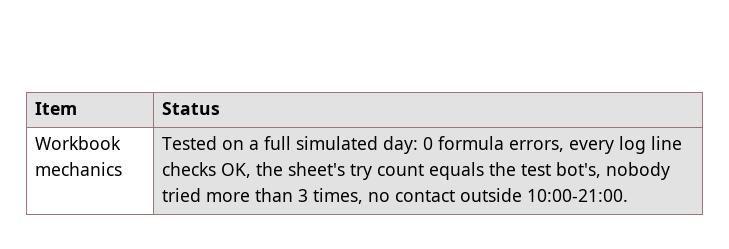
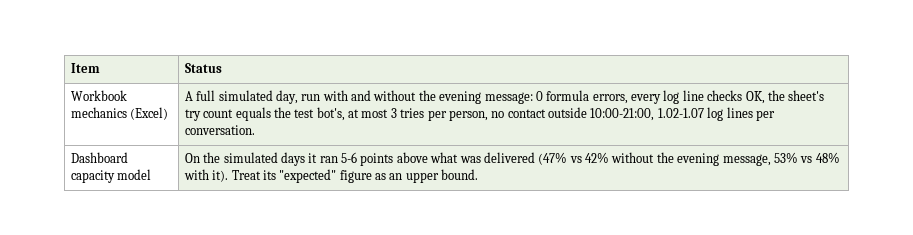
- Workbook mechanics | Tested on a full simulated day: 0 formula errors, every log line checks OK, the sheet's try count equals the test bot's, nobody tried more than 3 times, no contact outside 10:00-21:00.
+ Workbook mechanics (Excel) | A full simulated day, run with and without the evening message: 0 formula errors, every log line checks OK, the sheet's try count equals the test bot's, at most 3 tries per person, no contact outside 10:00-21:00, 1.02-1.07 log lines per conversation.
+ Dashboard capacity model | On the simulated days it ran 5-6 points above what was delivered (47% vs 42% without the evening message, 53% vs 48% with it). Treat its "expected" figure as an upper bound.

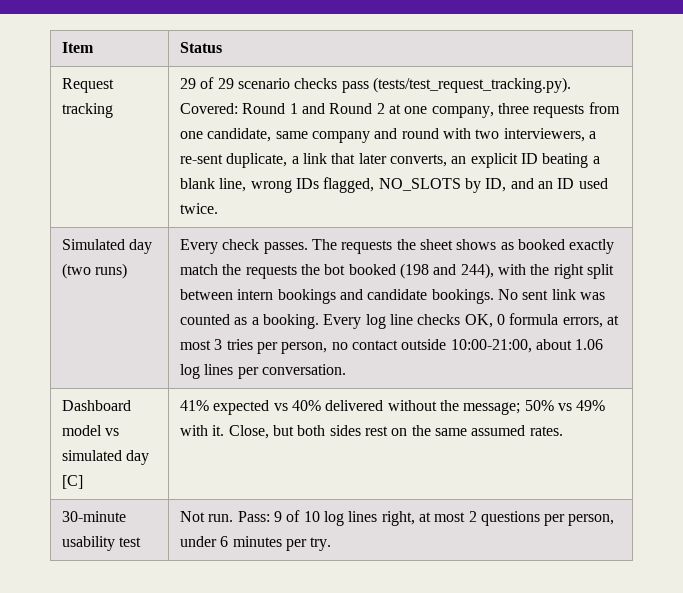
- Workbook mechanics (Excel) | A full simulated day, run with and without the evening message: 0 formula errors, every log line checks OK, the sheet's try count equals the test bot's, at most 3 tries per person, no contact outside 10:00-21:00, 1.02-1.07 log lines per conversation.
+ Request tracking | 29 of 29 scenario checks pass (tests/test_request_tracking.py). Covered: Round 1 and Round 2 at one company, three requests from one candidate, same company and round with two interviewers, a re-sent duplicate, a link that later converts, an explicit ID beating a blank line, wrong IDs flagged, NO_SLOTS by ID, and an ID used twice.
+ Simulated day (two runs) | Every check passes. The requests the sheet shows as booked exactly match the requests the bot booked (198 and 244), with the right split between intern bookings and candidate bookings. No sent link was counted as a booking. Every log line checks OK, 0 formula errors, at most 3 tries per person, no contact outside 10:00-21:00, about 1.06 log lines per conversation.
- Dashboard capacity model | On the simulated days it ran 5-6 points above what was delivered (47% vs 42% without the evening message, 53% vs 48% with it). Treat its "expected" figure as an upper bound.
+ Dashboard model vs simulated day [C] | 41% expected vs 40% delivered without the message; 50% vs 49% with it. Close, but both sides rest on the same assumed rates.
+ 30-minute usability test | Not run. Pass: 9 of 10 log lines right, at most 2 questions per person, under 6 minutes per try.

